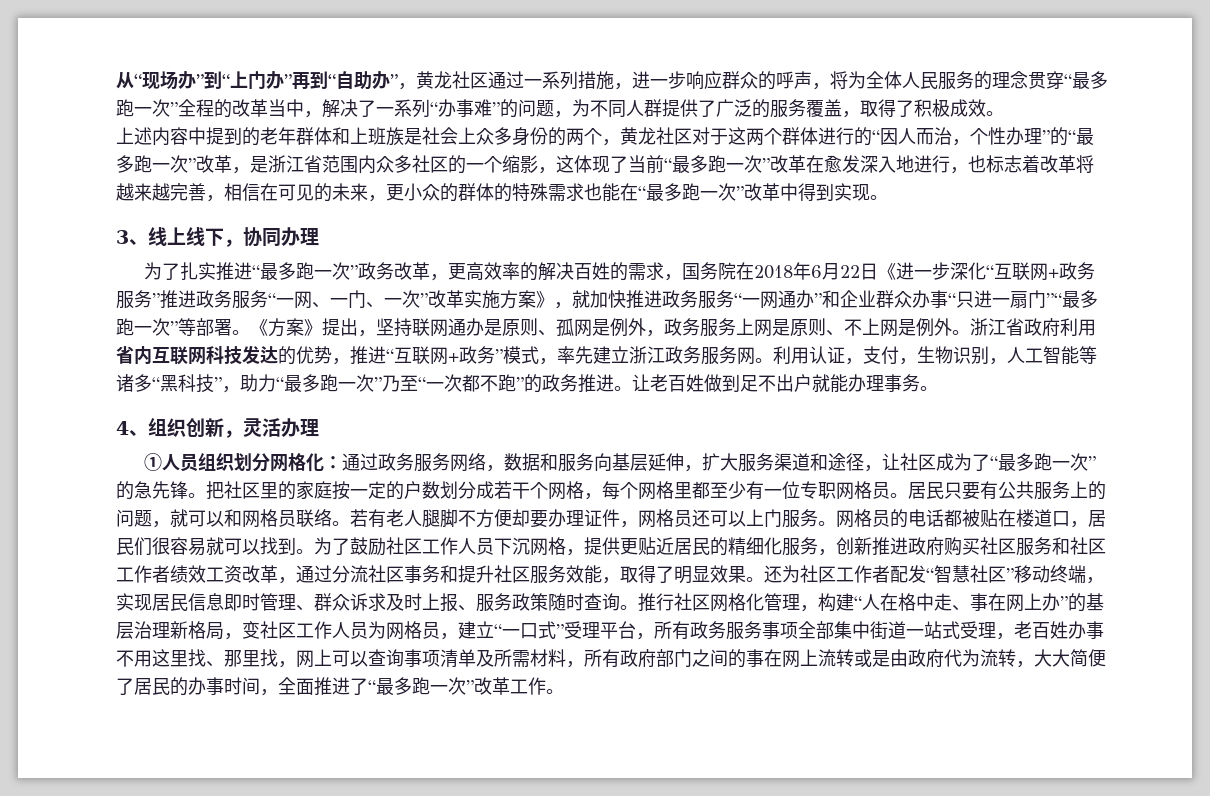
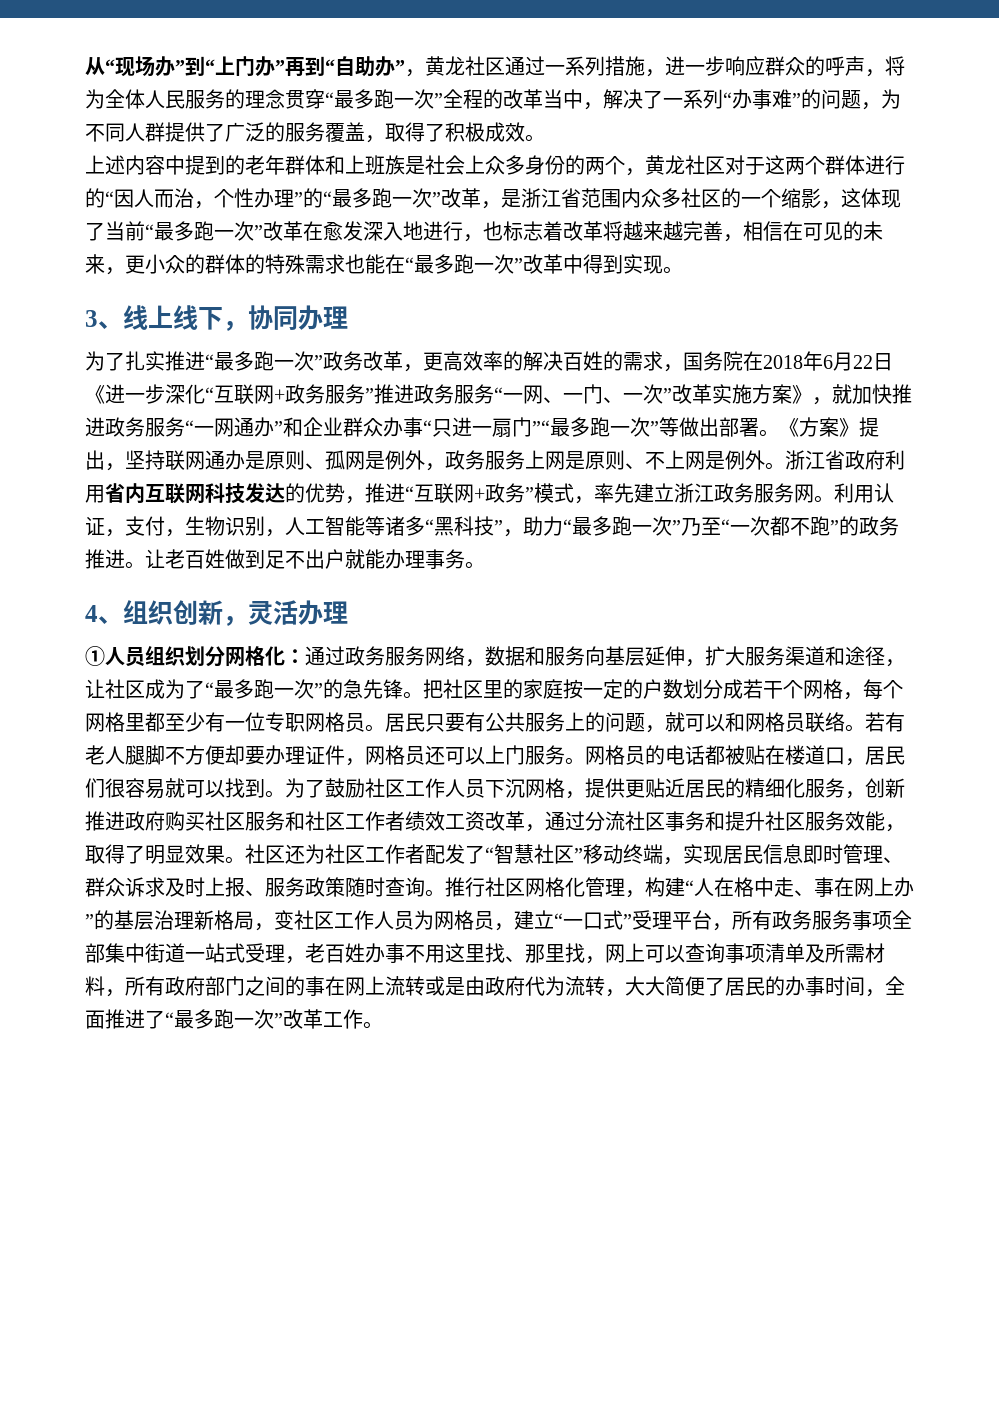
- 为了扎实推进“最多跑一次”政务改革，更高效率的解决百姓的需求，国务院在2018年6月22日《进一步深化“互联网+政务服务”推进政务服务“一网、一门、一次”改革实施方案》，就加快推进政务服务“一网通办”和企业群众办事“只进一扇门”“最多跑一次”等部署。
+ 为了扎实推进“最多跑一次”政务改革，更高效率的解决百姓的需求，国务院在2018年6月22日《进一步深化“互联网+政务服务”推进政务服务“一网、一门、一次”改革实施方案》，就加快推进政务服务“一网通办”和企业群众办事“只进一扇门”“最多跑一次”等做出部署。
- 还为社区工作者配发“智慧社区”移动终端，实现居民信息即时管理、群众诉求及时上报、服务政策随时查询。
+ 社区还为社区工作者配发了“智慧社区”移动终端，实现居民信息即时管理、群众诉求及时上报、服务政策随时查询。

